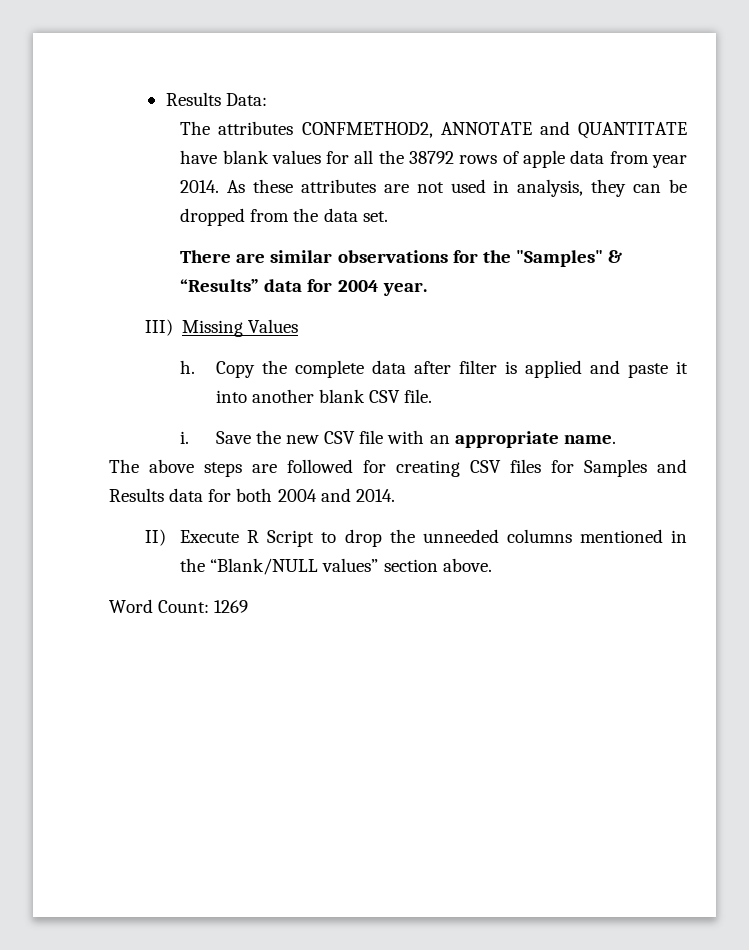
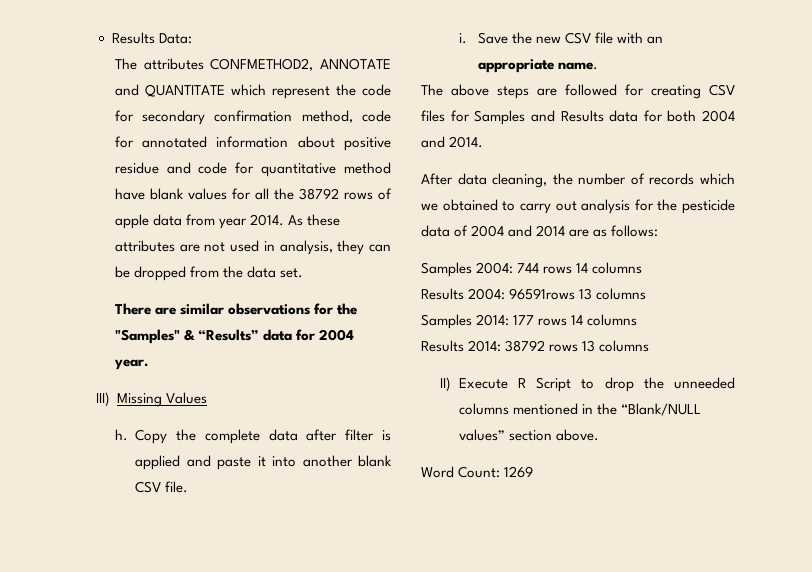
- The attributes CONFMETHOD2, ANNOTATE and QUANTITATE have blank values for all the 38792 rows of apple data from year 2014.
+ The attributes CONFMETHOD2, ANNOTATE and QUANTITATE which represent the code for secondary confirmation method, code for annotated information about positive residue and code for quantitative method have blank values for all the 38792 rows of apple data from year 2014.
+ After data cleaning, the number of records which we obtained to carry out analysis for the pesticide data of 2004 and 2014 are as follows:
+ Samples 2004: 744 rows 14 columns
+ Results 2004: 96591rows 13 columns
+ Samples 2014: 177 rows 14 columns
+ Results 2014: 38792 rows 13 columns

